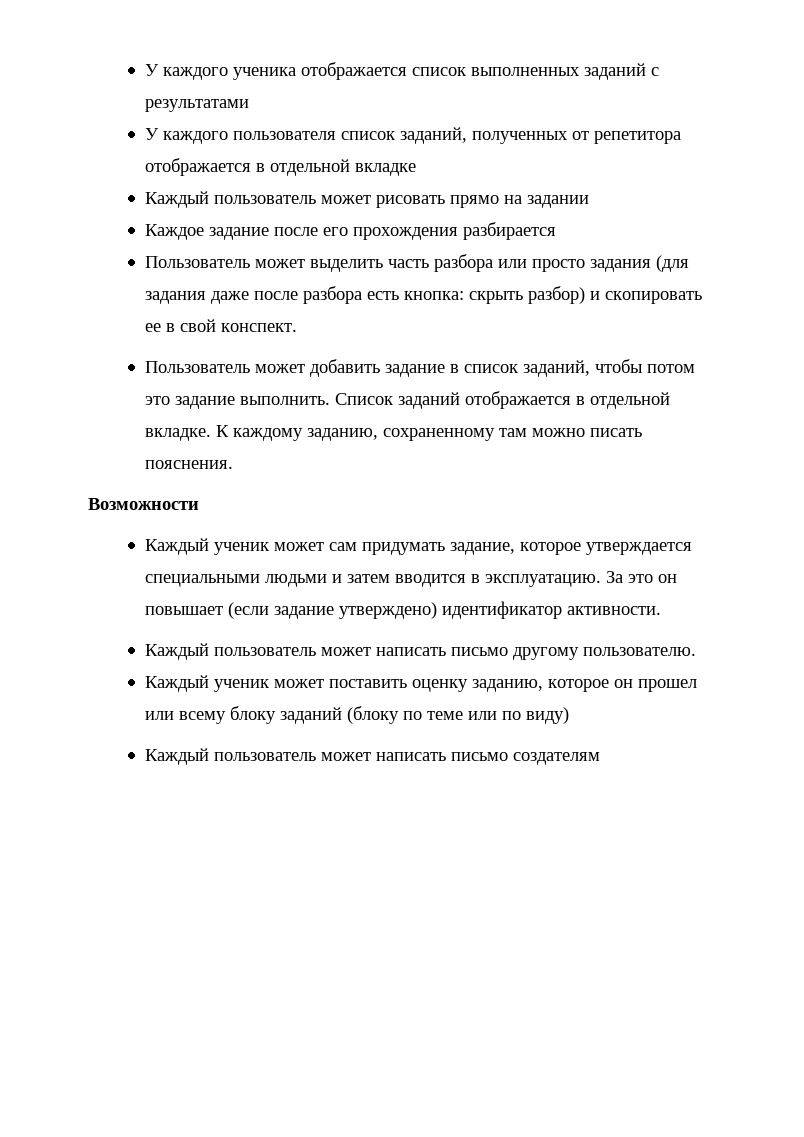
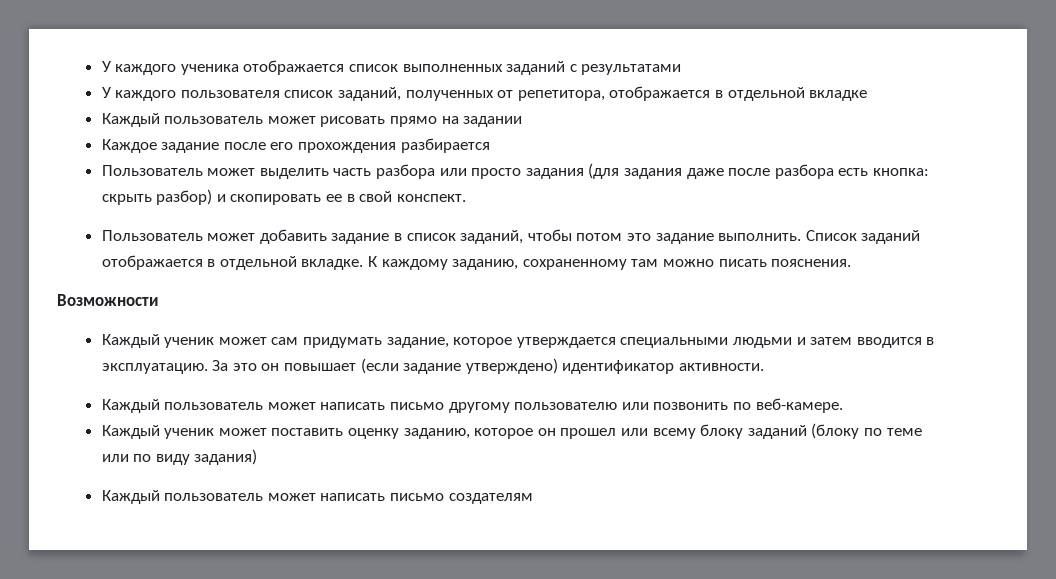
- У каждого пользователя список заданий, полученных от репетитора отображается в отдельной вкладке
+ У каждого пользователя список заданий, полученных от репетитора, отображается в отдельной вкладке
- Каждый пользователь может написать письмо другому пользователю.
+ Каждый пользователь может написать письмо другому пользователю или позвонить по веб-камере.
- Каждый ученик может поставить оценку заданию, которое он прошел или всему блоку заданий (блоку по теме или по виду)
+ Каждый ученик может поставить оценку заданию, которое он прошел или всему блоку заданий (блоку по теме или по виду задания)

